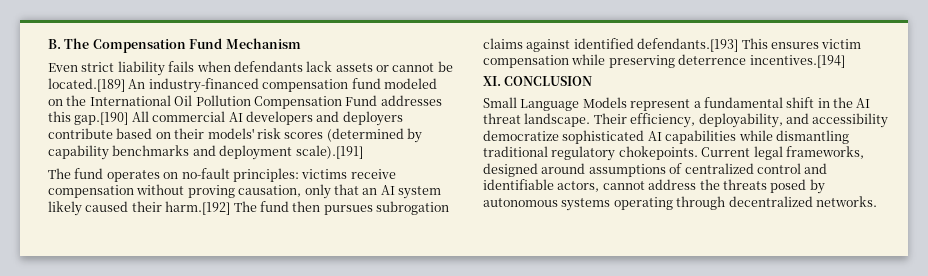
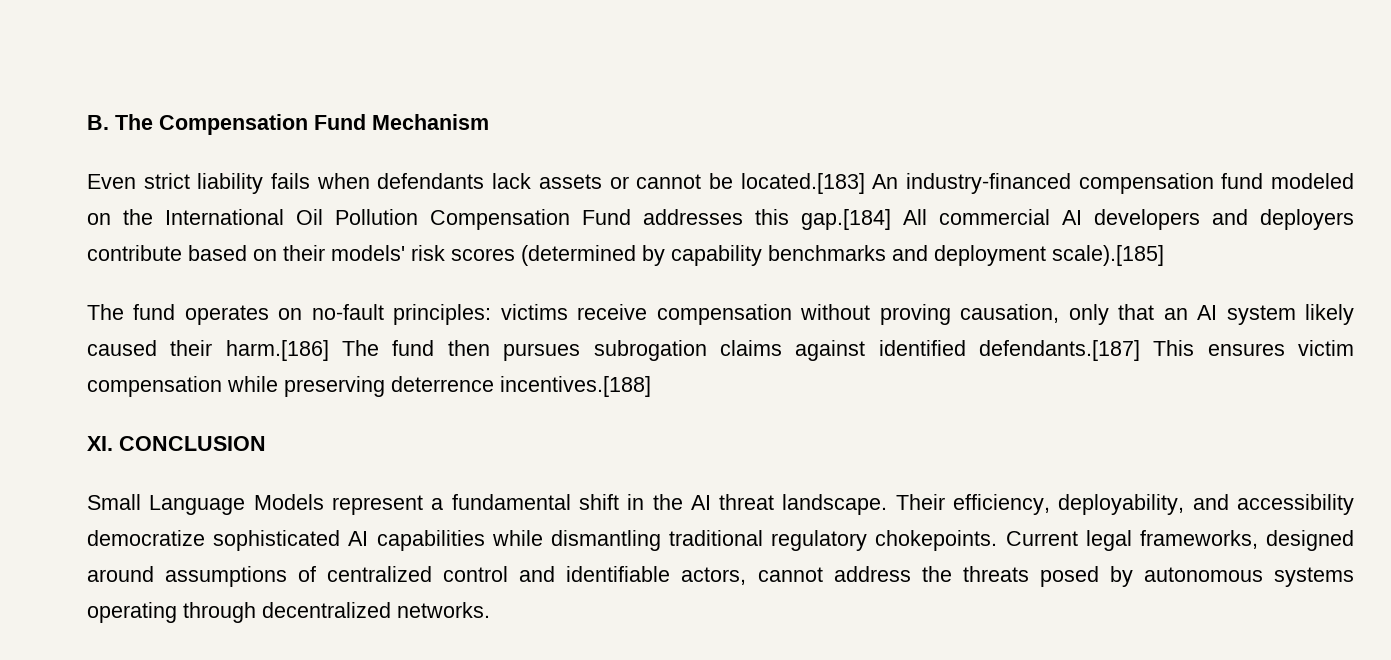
- Even strict liability fails when defendants lack assets or cannot be located.[189] An industry-financed compensation fund modeled on the International Oil Pollution Compensation Fund addresses this gap.[190] All commercial AI developers and deployers contribute based on their models' risk scores (determined by capability benchmarks and deployment scale).[191]
+ Even strict liability fails when defendants lack assets or cannot be located.[183] An industry-financed compensation fund modeled on the International Oil Pollution Compensation Fund addresses this gap.[184] All commercial AI developers and deployers contribute based on their models' risk scores (determined by capability benchmarks and deployment scale).[185]
- The fund operates on no-fault principles: victims receive compensation without proving causation, only that an AI system likely caused their harm.[192] The fund then pursues subrogation claims against identified defendants.[193] This ensures victim compensation while preserving deterrence incentives.[194]
+ The fund operates on no-fault principles: victims receive compensation without proving causation, only that an AI system likely caused their harm.[186] The fund then pursues subrogation claims against identified defendants.[187] This ensures victim compensation while preserving deterrence incentives.[188]

